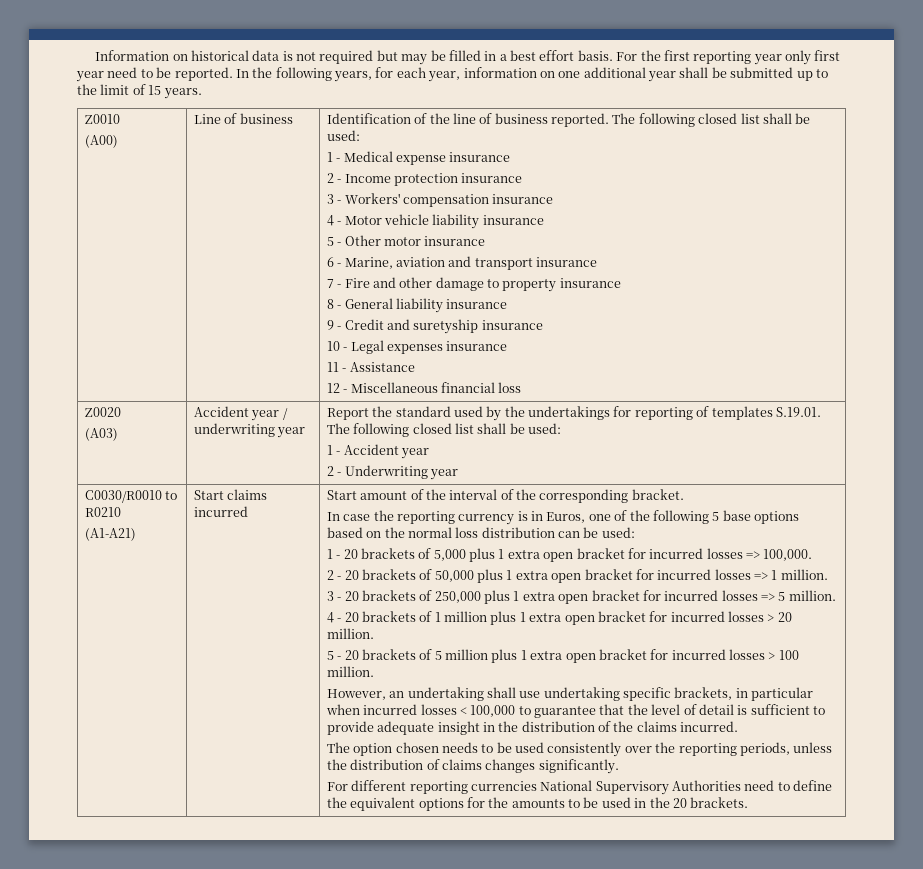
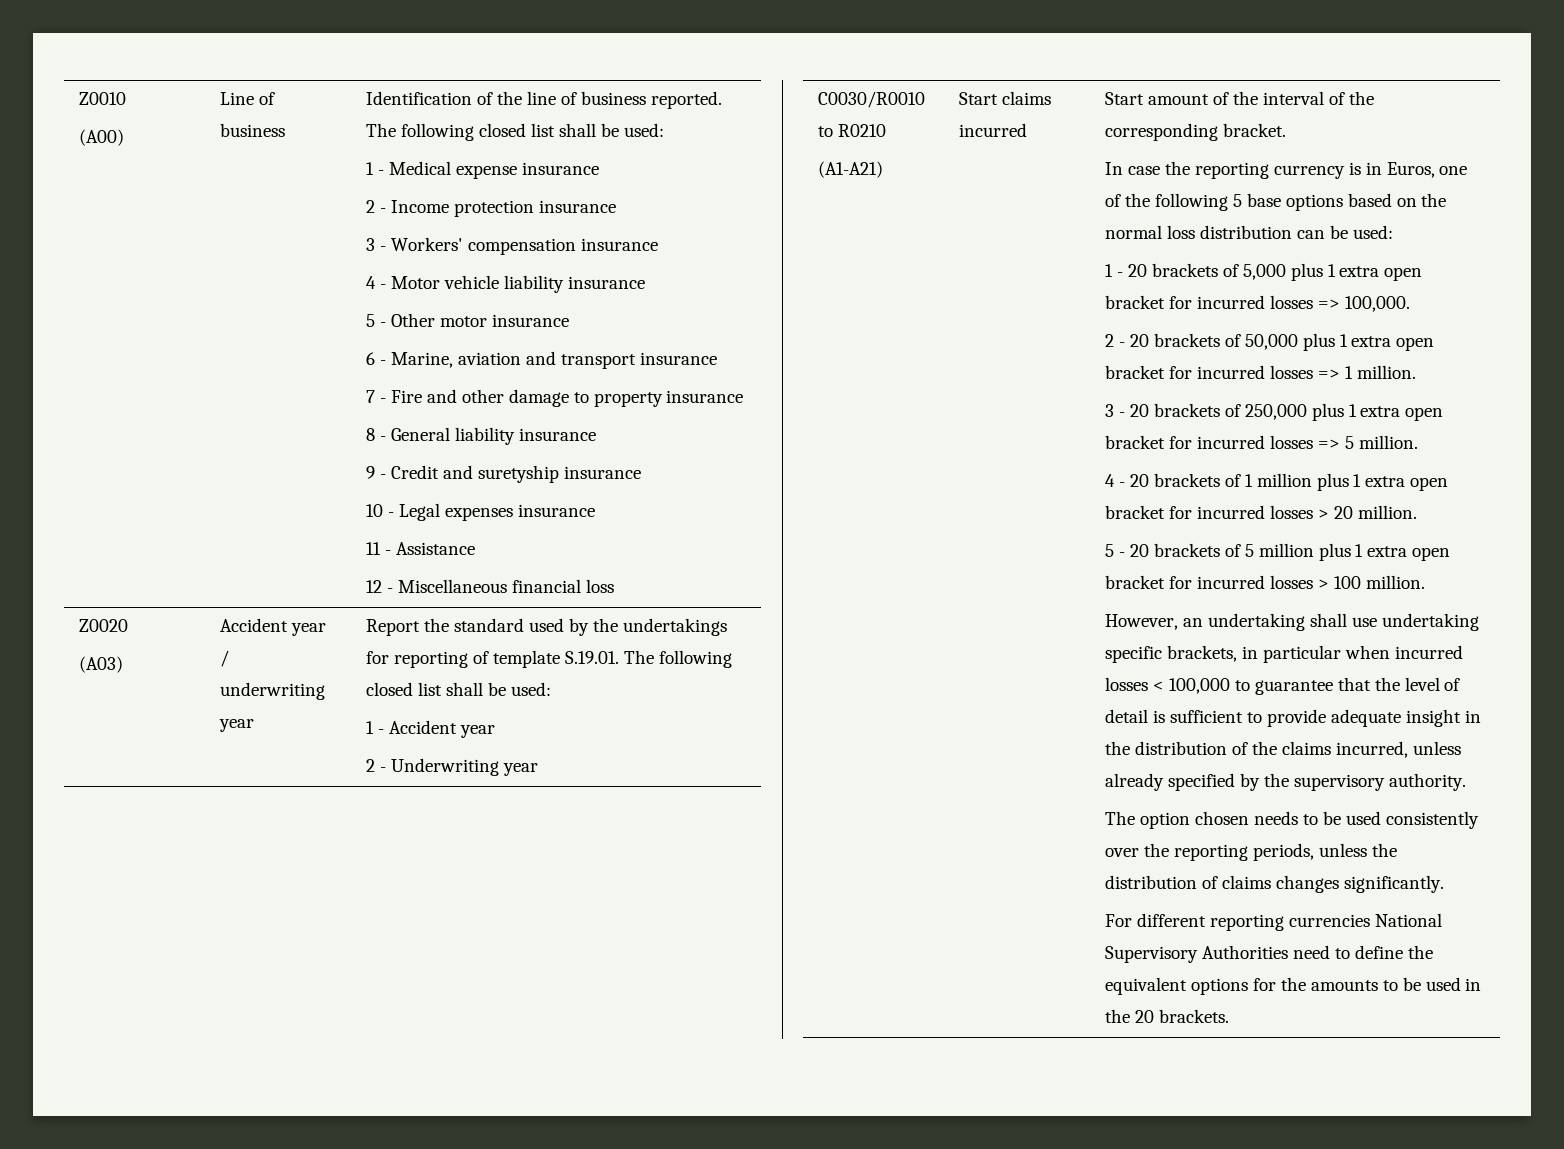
- Information on historical data is not required but may be filled in a best effort basis. For the first reporting year only first year need to be reported. In the following years, for each year, information on one additional year shall be submitted up to the limit of 15 years.
  Z0020
- (A03) | Accident year / underwriting year | Report the standard used by the undertakings for reporting of templates S.19.01. The following closed list shall be used:
+ (A03) | Accident year / underwriting year | Report the standard used by the undertakings for reporting of template S.19.01. The following closed list shall be used:
- However, an undertaking shall use undertaking specific brackets, in particular when incurred losses < 100,000 to guarantee that the level of detail is sufficient to provide adequate insight in the distribution of the claims incurred.
+ However, an undertaking shall use undertaking specific brackets, in particular when incurred losses < 100,000 to guarantee that the level of detail is sufficient to provide adequate insight in the distribution of the claims incurred, unless already specified by the supervisory authority.

